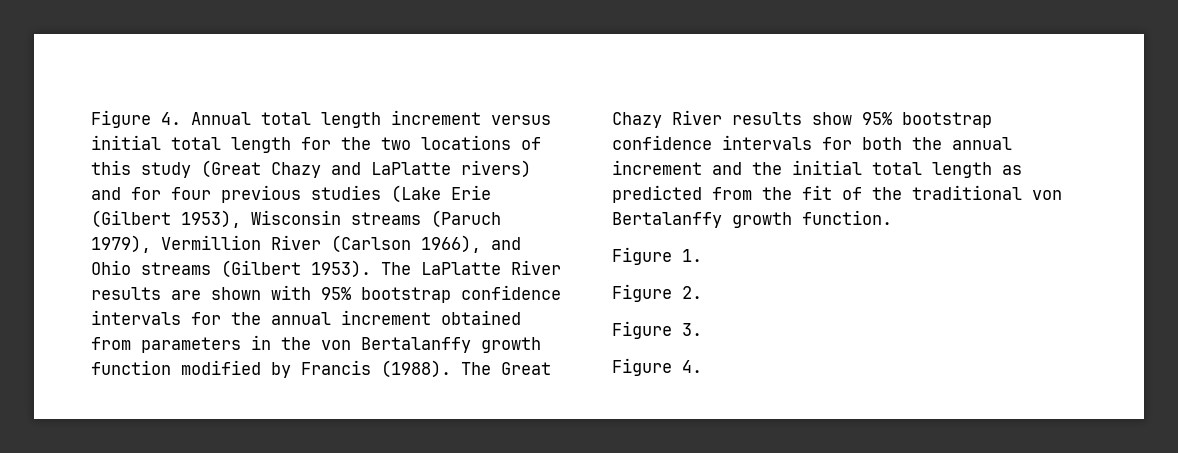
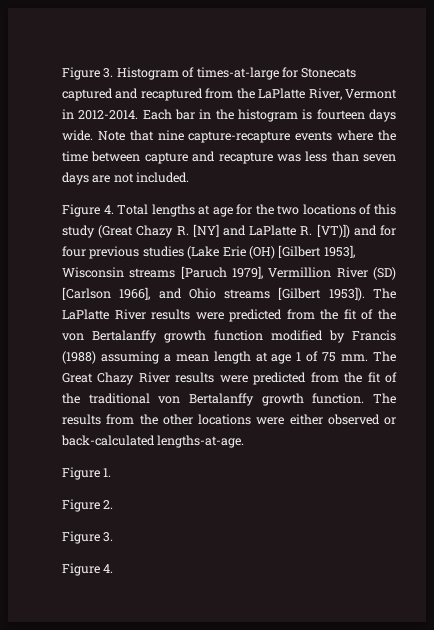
- Figure 4. Annual total length increment versus initial total length for the two locations of this study (Great Chazy and LaPlatte rivers) and for four previous studies (Lake Erie (Gilbert 1953), Wisconsin streams (Paruch 1979), Vermillion River (Carlson 1966), and Ohio streams (Gilbert 1953).
+ Figure 3. Histogram of times-at-large for Stonecats captured and recaptured from the LaPlatte River, Vermont in 2012-2014. Each bar in the histogram is fourteen days wide. Note that nine capture-recapture events where the time between capture and recapture was less than seven days are not included.
+ Figure 4. Total lengths at age for the two locations of this study (Great Chazy R. [NY] and LaPlatte R. [VT)]) and for four previous studies (Lake Erie (OH) [Gilbert 1953], Wisconsin streams [Paruch 1979], Vermillion River (SD) [Carlson 1966], and Ohio streams [Gilbert 1953]).
- The LaPlatte River results are shown with 95% bootstrap confidence intervals for the annual increment obtained from parameters in the von Bertalanffy growth function modified by Francis (1988).
+ The LaPlatte River results were predicted from the fit of the von Bertalanffy growth function modified by Francis (1988) assuming a mean length at age 1 of 75 mm.
- The Great Chazy River results show 95% bootstrap confidence intervals for both the annual increment and the initial total length as predicted from the fit of the traditional von Bertalanffy growth function.
+ The Great Chazy River results were predicted from the fit of the traditional von Bertalanffy growth function. The results from the other locations were either observed or back-calculated lengths-at-age.

